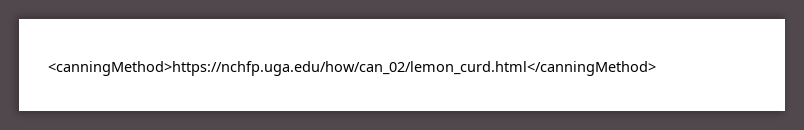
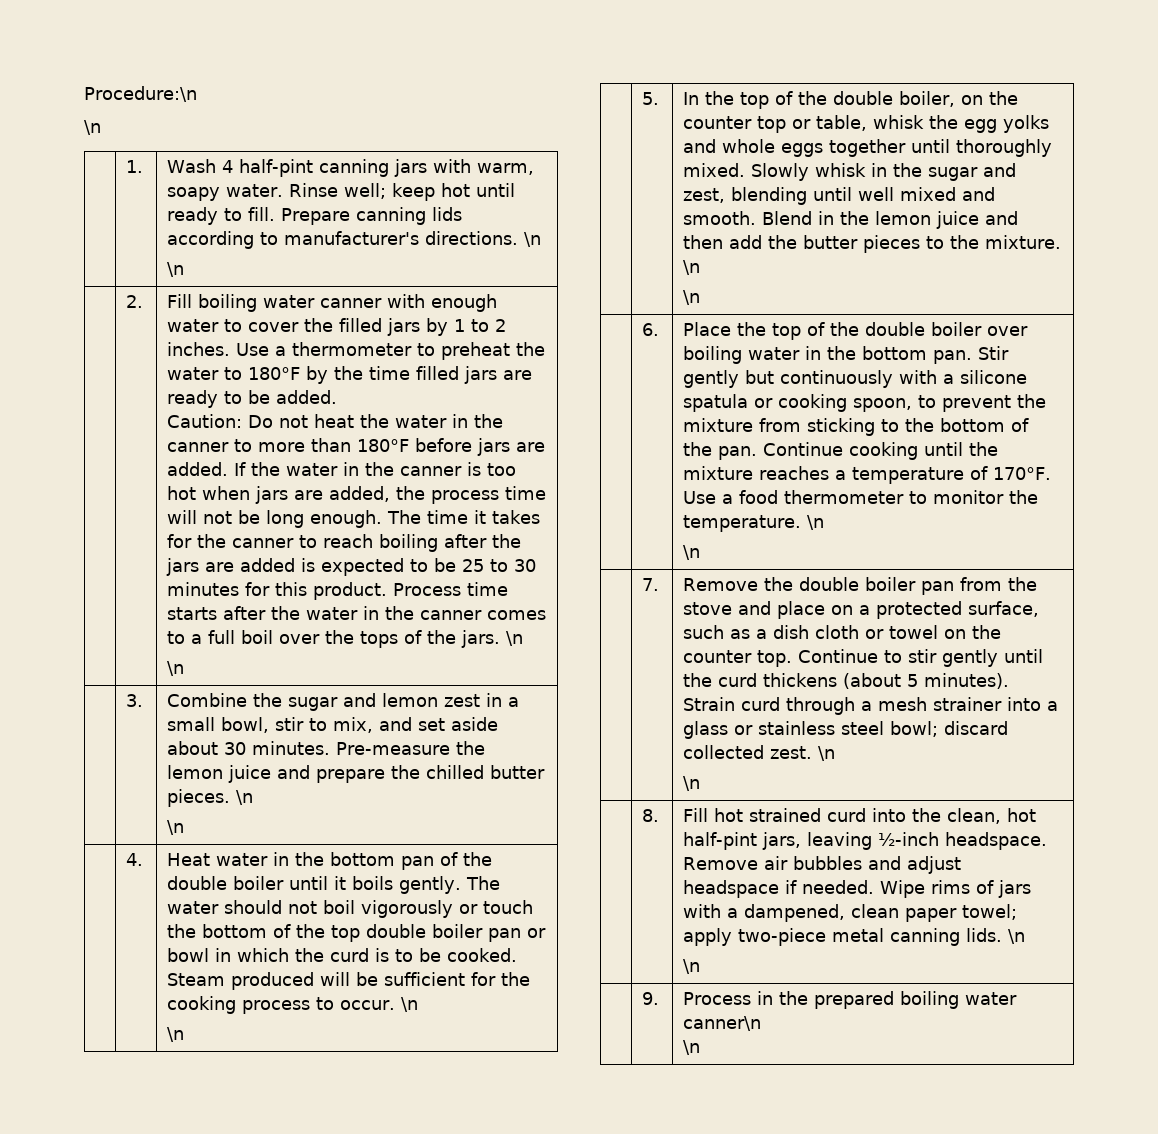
- <canningMethod>https://nchfp.uga.edu/how/can_02/lemon_curd.html</canningMethod>
+ Procedure:\n
+ \n
+ | 1. | Wash 4 half-pint canning jars with warm, soapy water. Rinse well; keep hot until ready to fill. Prepare canning lids according to manufacturer's directions. \n
+ \n
+ | 2. | Fill boiling water canner with enough water to cover the filled jars by 1 to 2 inches. Use a thermometer to preheat the water to 180°F by the time filled jars are ready to be added.
+ Caution: Do not heat the water in the canner to more than 180°F before jars are added. If the water in the canner is too hot when jars are added, the process time will not be long enough. The time it takes for the canner to reach boiling after the jars are added is expected to be 25 to 30 minutes for this product. Process time starts after the water in the canner comes to a full boil over the tops of the jars. \n
+ \n
+ | 3. | Combine the sugar and lemon zest in a small bowl, stir to mix, and set aside about 30 minutes. Pre-measure the lemon juice and prepare the chilled butter pieces. \n
+ \n
+ | 4. | Heat water in the bottom pan of the double boiler until it boils gently. The water should not boil vigorously or touch the bottom of the top double boiler pan or bowl in which the curd is to be cooked. Steam produced will be sufficient for the cooking process to occur. \n
+ \n
+ | 5. | In the top of the double boiler, on the counter top or table, whisk the egg yolks and whole eggs together until thoroughly mixed. Slowly whisk in the sugar and zest, blending until well mixed and smooth. Blend in the lemon juice and then add the butter pieces to the mixture. \n
+ \n
+ | 6. | Place the top of the double boiler over boiling water in the bottom pan. Stir gently but continuously with a silicone spatula or cooking spoon, to prevent the mixture from sticking to the bottom of the pan. Continue cooking until the mixture reaches a temperature of 170°F. Use a food thermometer to monitor the temperature. \n
+ \n
+ | 7. | Remove the double boiler pan from the stove and place on a protected surface, such as a dish cloth or towel on the counter top. Continue to stir gently until the curd thickens (about 5 minutes). Strain curd through a mesh strainer into a glass or stainless steel bowl; discard collected zest. \n
+ \n
+ | 8. | Fill hot strained curd into the clean, hot half-pint jars, leaving ½-inch headspace. Remove air bubbles and adjust headspace if needed. Wipe rims of jars with a dampened, clean paper towel; apply two-piece metal canning lids. \n
+ \n
+ | 9. | Process in the prepared boiling water canner\n
+ \n

